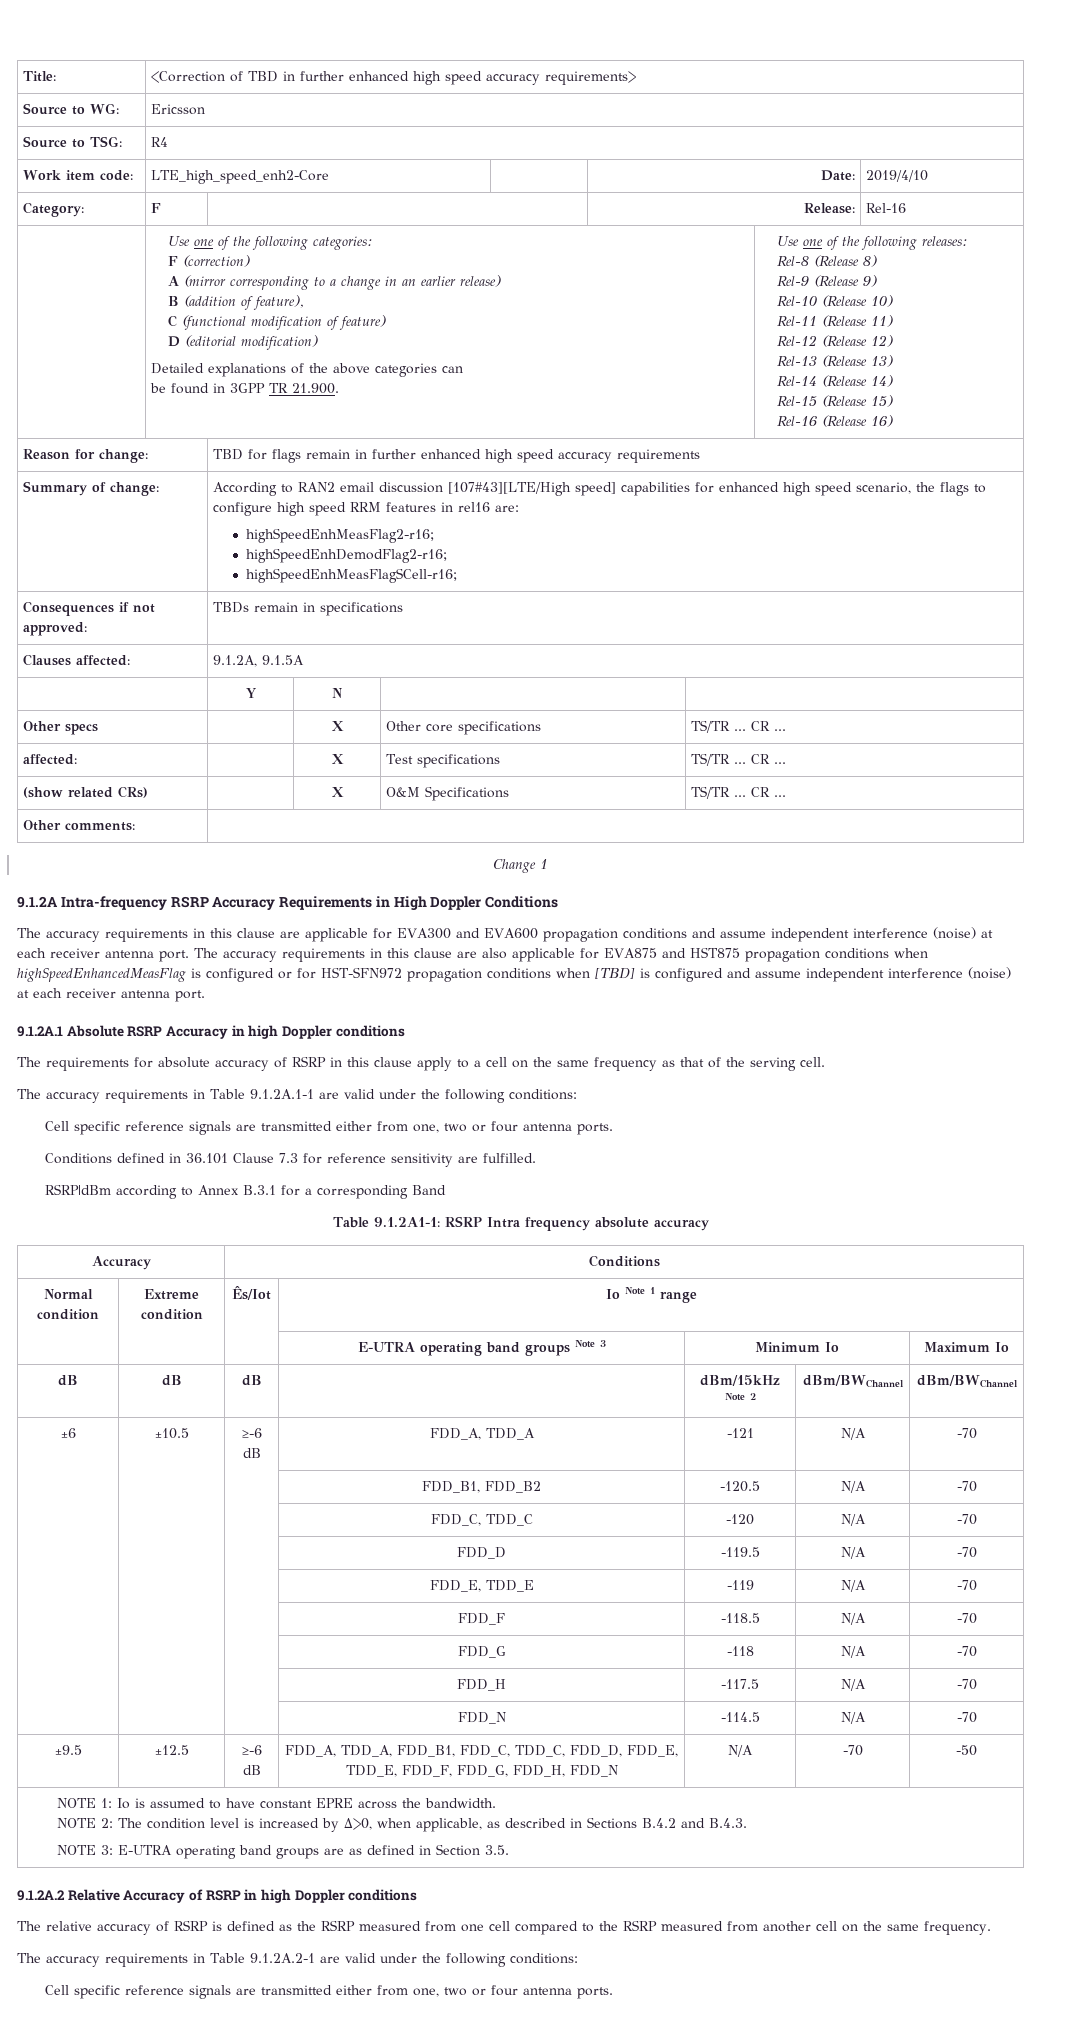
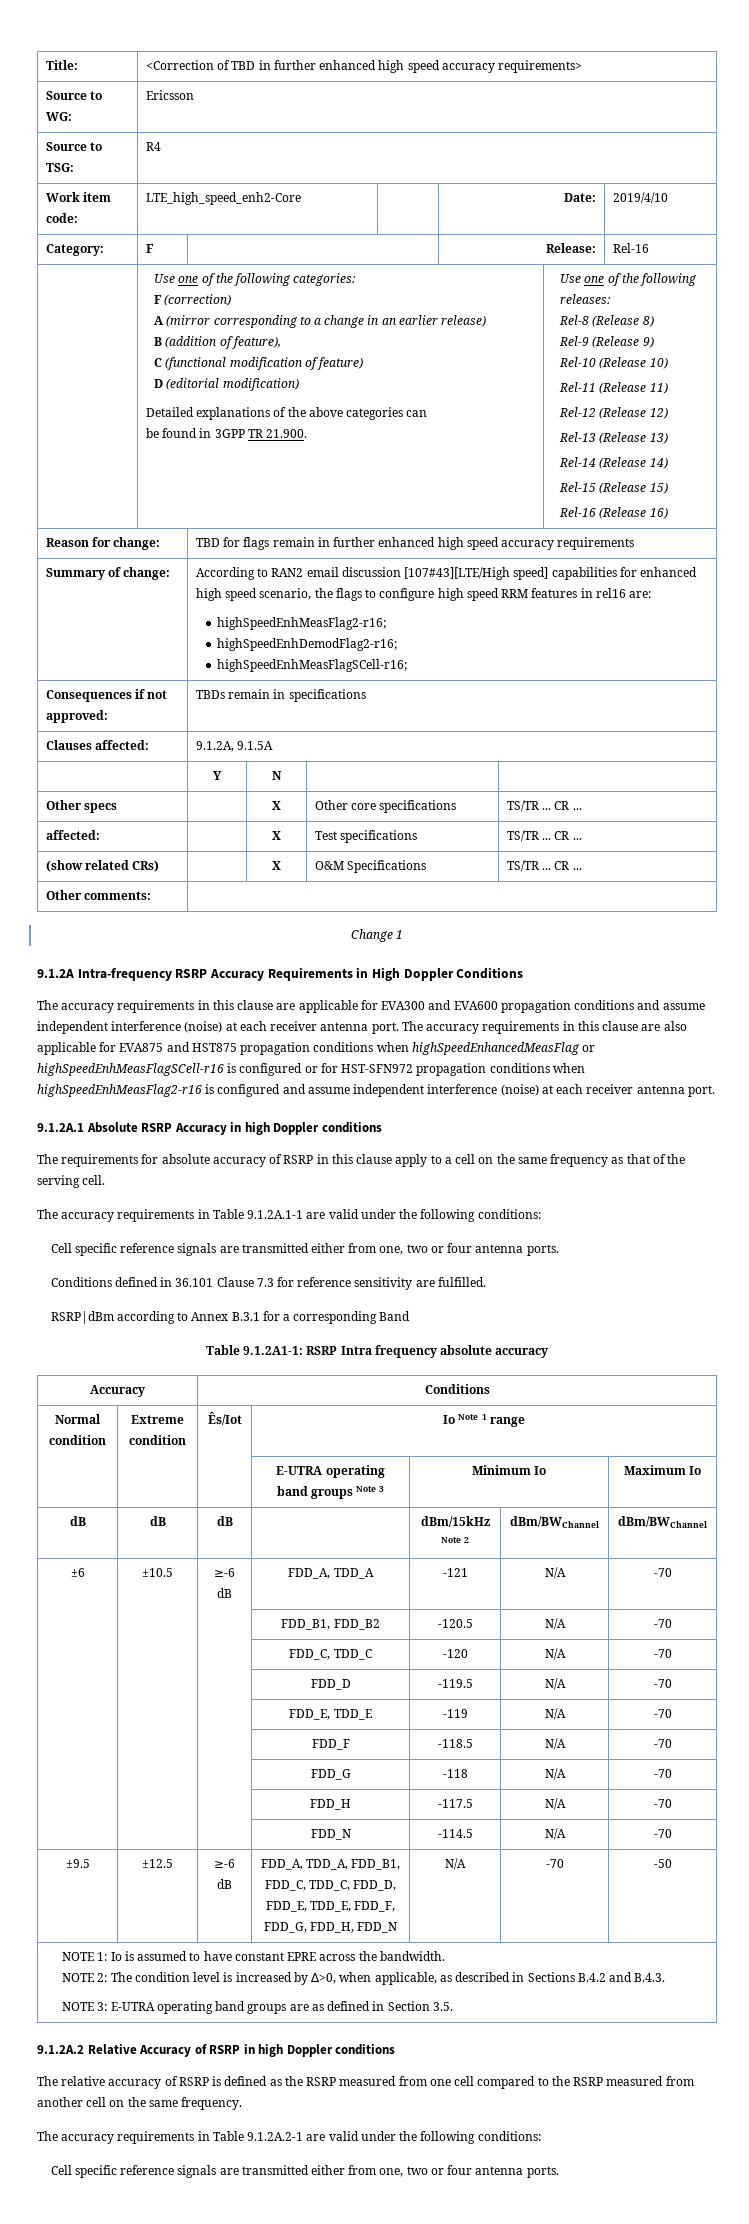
- The accuracy requirements in this clause are also applicable for EVA875 and HST875 propagation conditions when highSpeedEnhancedMeasFlag is configured or for HST-SFN972 propagation conditions when [TBD] is configured and assume independent interference (noise) at each receiver antenna port.
+ The accuracy requirements in this clause are also applicable for EVA875 and HST875 propagation conditions when highSpeedEnhancedMeasFlag or highSpeedEnhMeasFlagSCell-r16 is configured or for HST-SFN972 propagation conditions when highSpeedEnhMeasFlag2-r16 is configured and assume independent interference (noise) at each receiver antenna port.

